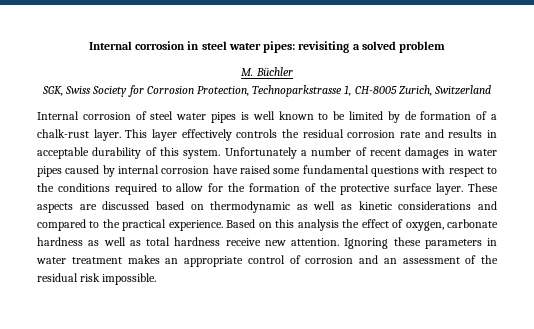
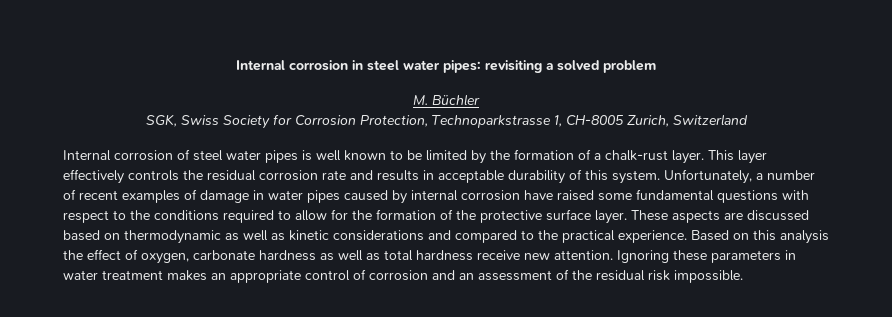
- Internal corrosion of steel water pipes is well known to be limited by de formation of a chalk-rust layer.
+ Internal corrosion of steel water pipes is well known to be limited by the formation of a chalk-rust layer.
- Unfortunately a number of recent damages in water pipes caused by internal corrosion have raised some fundamental questions with respect to the conditions required to allow for the formation of the protective surface layer.
+ Unfortunately, a number of recent examples of damage in water pipes caused by internal corrosion have raised some fundamental questions with respect to the conditions required to allow for the formation of the protective surface layer.

